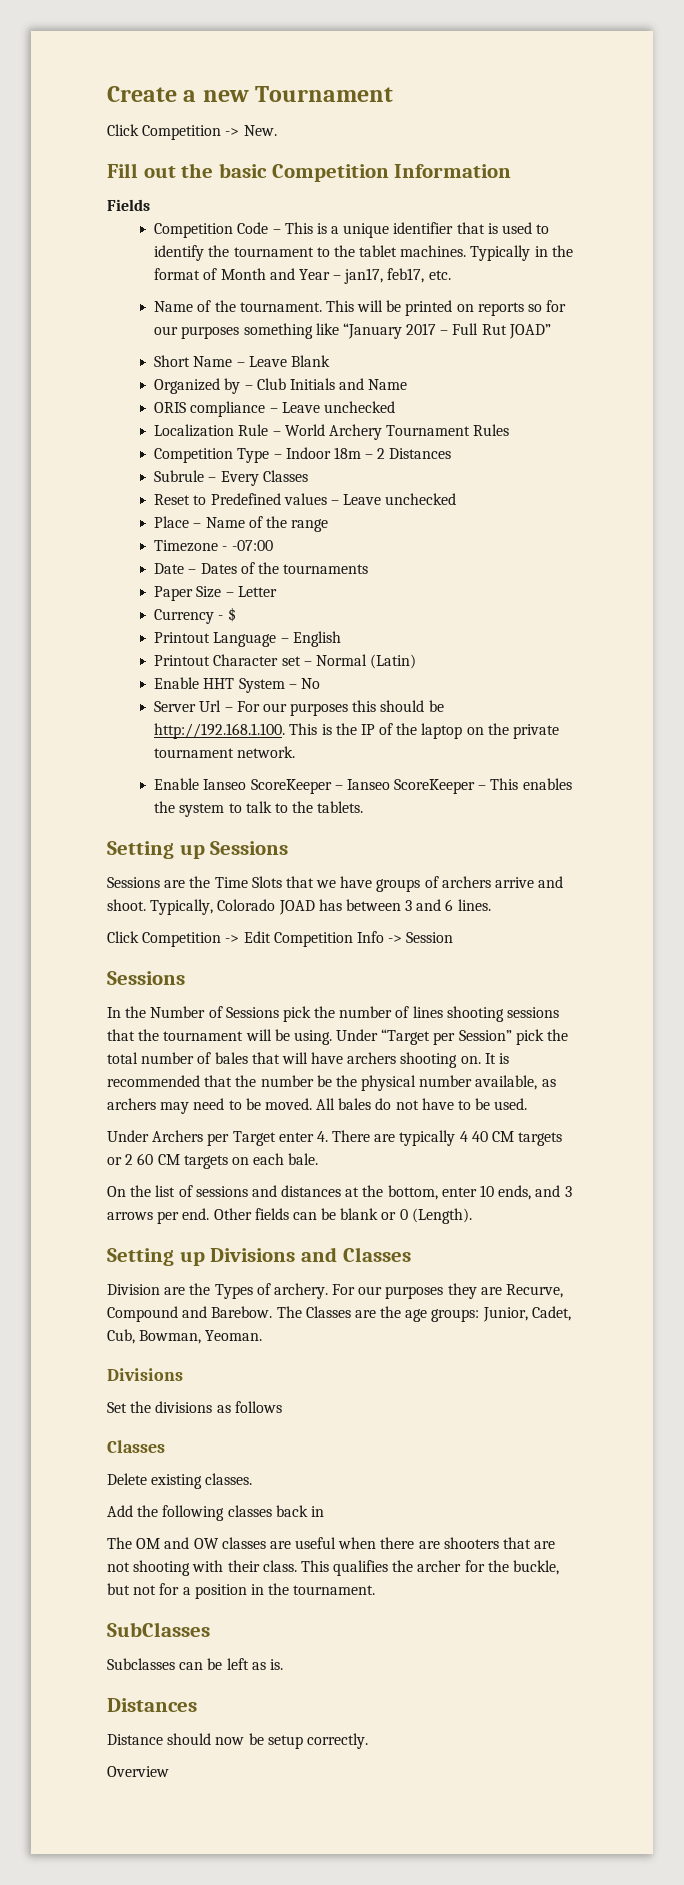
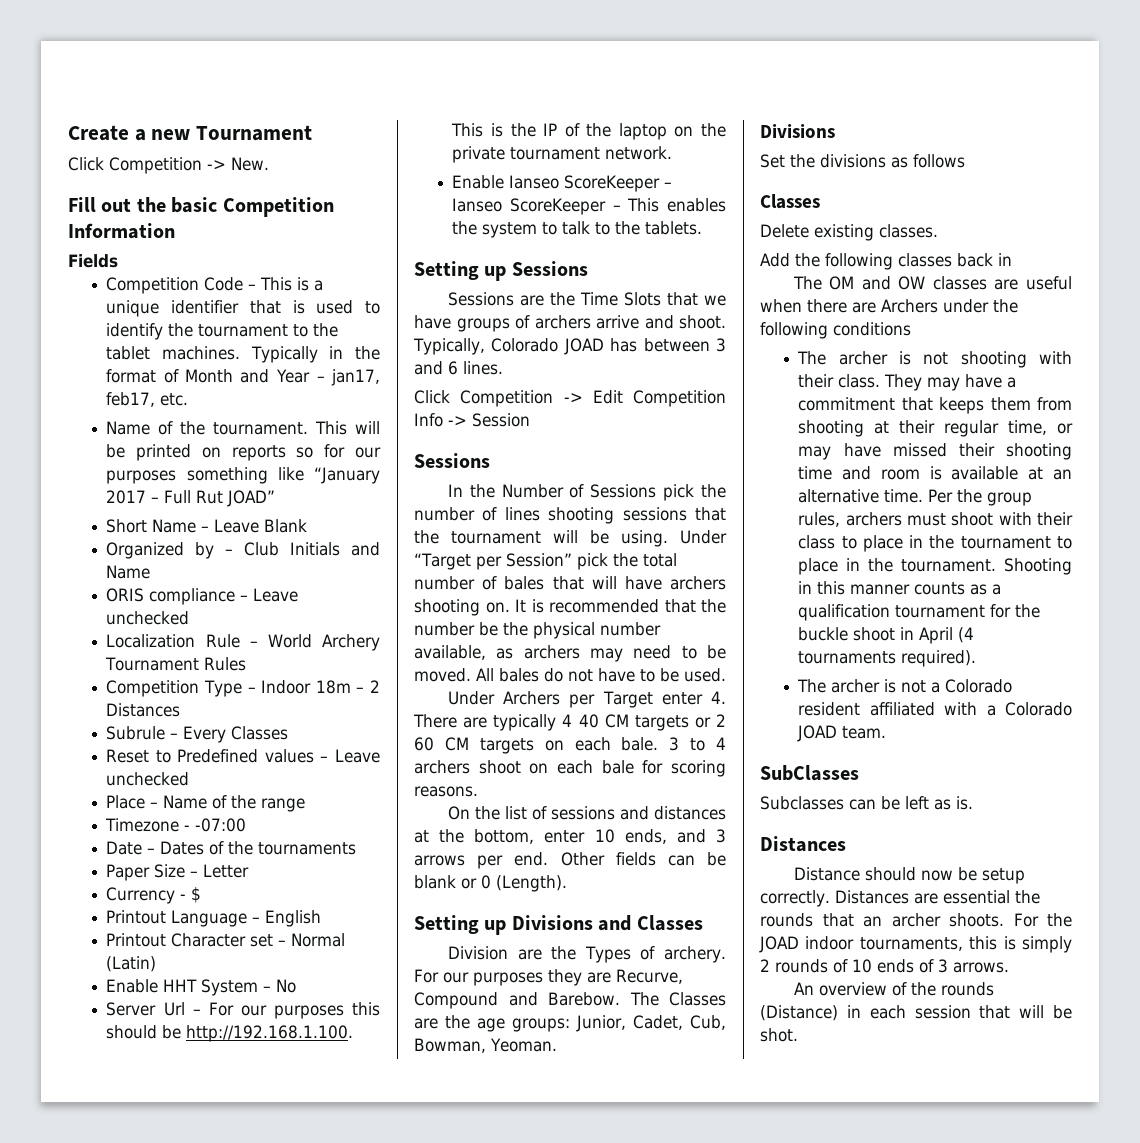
+ 3 to 4 archers shoot on each bale for scoring reasons.
- The OM and OW classes are useful when there are shooters that are not shooting with their class.
+ The OM and OW classes are useful when there are Archers under the following conditions
+ The archer is not shooting with their class.
- This qualifies the archer for the buckle, but not for a position in the tournament.
+ They may have a commitment that keeps them from shooting at their regular time, or may have missed their shooting time and room is available at an alternative time. Per the group rules, archers must shoot with their class to place in the tournament to place in the tournament. Shooting in this manner counts as a qualification tournament for the buckle shoot in April (4 tournaments required).
+ The archer is not a Colorado resident affiliated with a Colorado JOAD team.
- Distance should now be setup correctly.
- Overview
+ Distance should now be setup correctly. Distances are essential the rounds that an archer shoots. For the JOAD indoor tournaments, this is simply 2 rounds of 10 ends of 3 arrows.
+ An overview of the rounds (Distance) in each session that will be shot.

